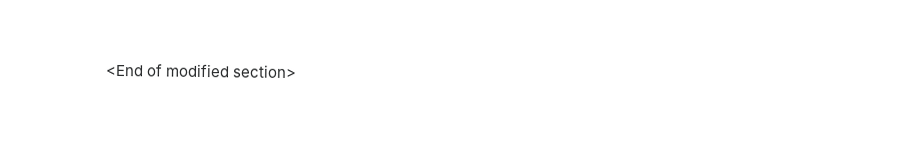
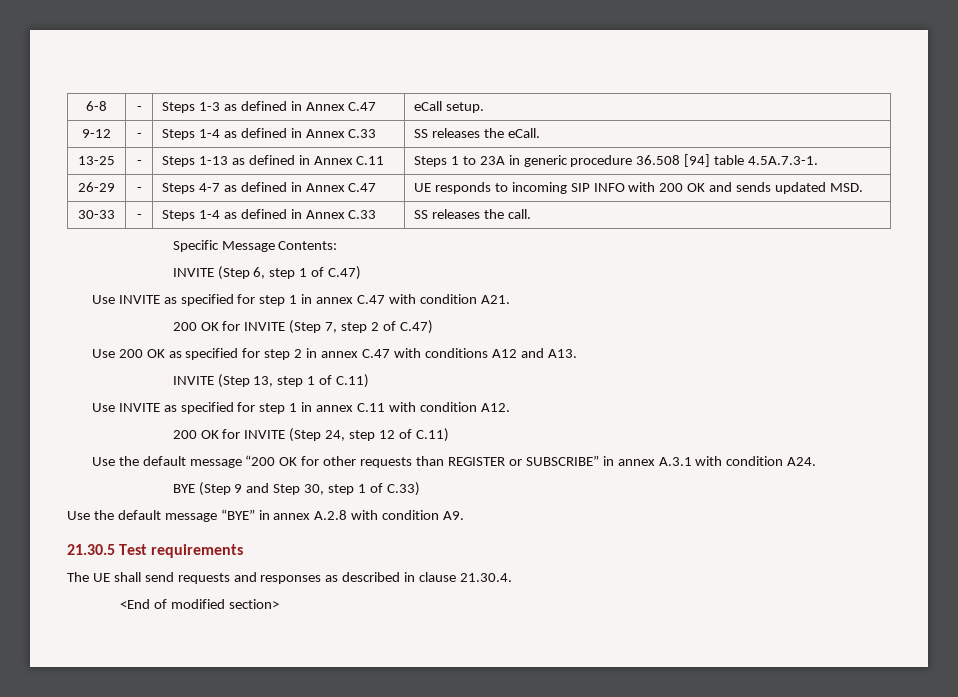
+ 6-8 | - | Steps 1-3 as defined in Annex C.47 | eCall setup.
+ 9-12 | - | Steps 1-4 as defined in Annex C.33 | SS releases the eCall.
+ 13-25 | - | Steps 1-13 as defined in Annex C.11 | Steps 1 to 23A in generic procedure 36.508 [94] table 4.5A.7.3-1.
+ 26-29 | - | Steps 4-7 as defined in Annex C.47 | UE responds to incoming SIP INFO with 200 OK and sends updated MSD.
+ 30-33 | - | Steps 1-4 as defined in Annex C.33 | SS releases the call.
+ Specific Message Contents:
+ INVITE (Step 6, step 1 of C.47)
+ Use INVITE as specified for step 1 in annex C.47 with condition A21.
+ 200 OK for INVITE (Step 7, step 2 of C.47)
+ Use 200 OK as specified for step 2 in annex C.47 with conditions A12 and A13.
+ INVITE (Step 13, step 1 of C.11)
+ Use INVITE as specified for step 1 in annex C.11 with condition A12.
+ 200 OK for INVITE (Step 24, step 12 of C.11)
+ Use the default message “200 OK for other requests than REGISTER or SUBSCRIBE” in annex A.3.1 with condition A24.
+ BYE (Step 9 and Step 30, step 1 of C.33)
+ Use the default message “BYE” in annex A.2.8 with condition A9.
+ 21.30.5 Test requirements
+ The UE shall send requests and responses as described in clause 21.30.4.

